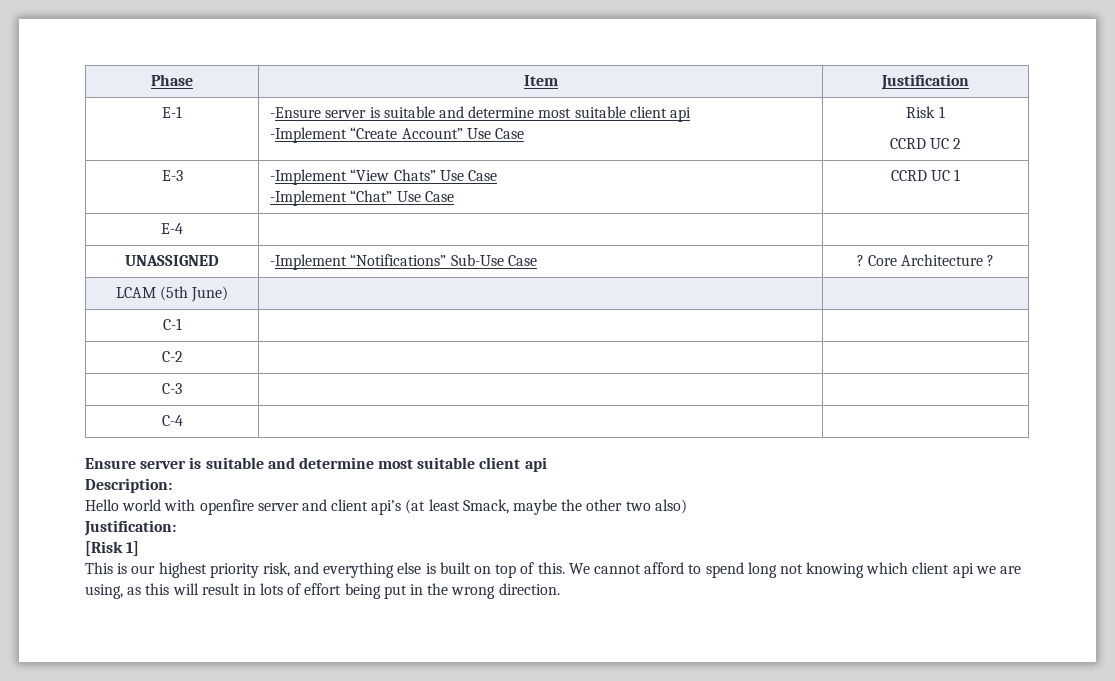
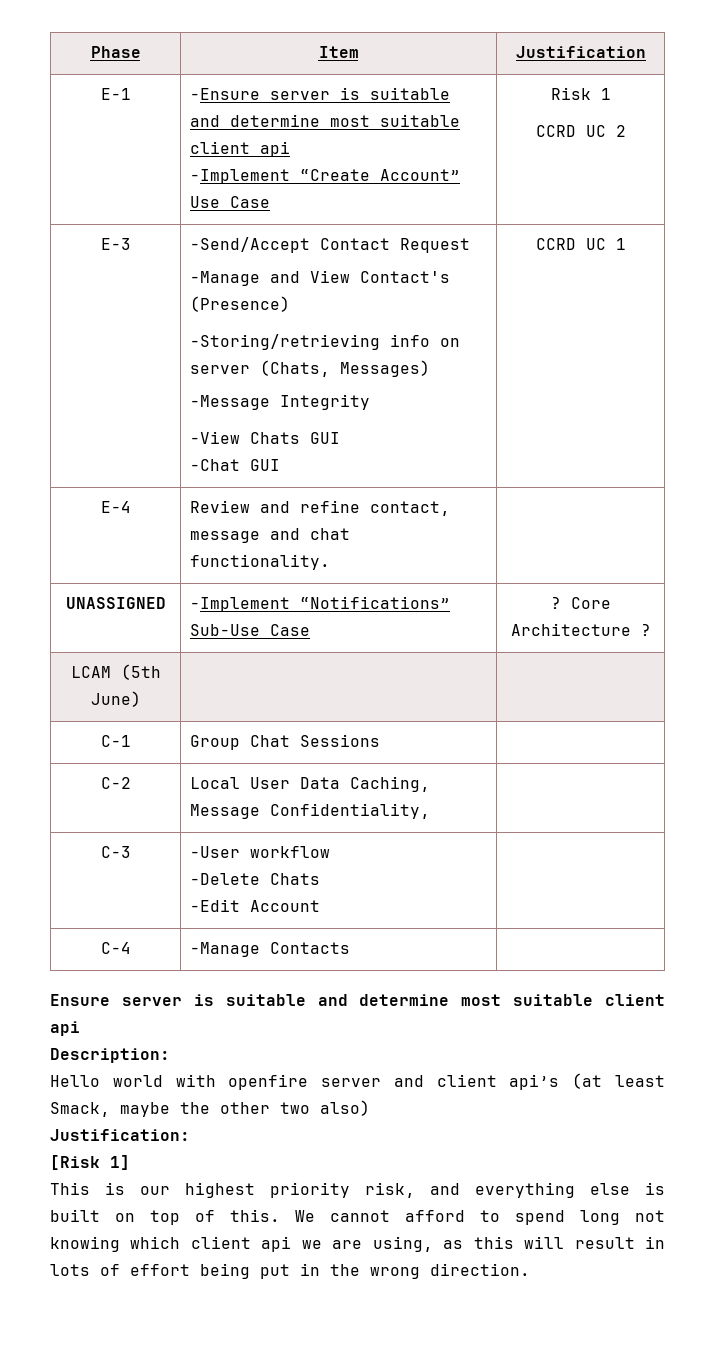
- E-3 | -Implement “View Chats” Use Case
- -Implement “Chat” Use Case | CCRD UC 1
- E-4 | |
+ E-3 | -Send/Accept Contact Request
+ -Manage and View Contact's (Presence)
+ -Storing/retrieving info on server (Chats, Messages)
+ -Message Integrity
+ -View Chats GUI
+ -Chat GUI | CCRD UC 1
+ E-4 | Review and refine contact, message and chat functionality. |
- C-1 | |
- C-2 | |
- C-3 | |
+ C-1 | Group Chat Sessions |
+ C-2 | Local User Data Caching, Message Confidentiality, |
+ C-3 | -User workflow
+ -Delete Chats
+ -Edit Account |
- C-4 | |
+ C-4 | -Manage Contacts |

